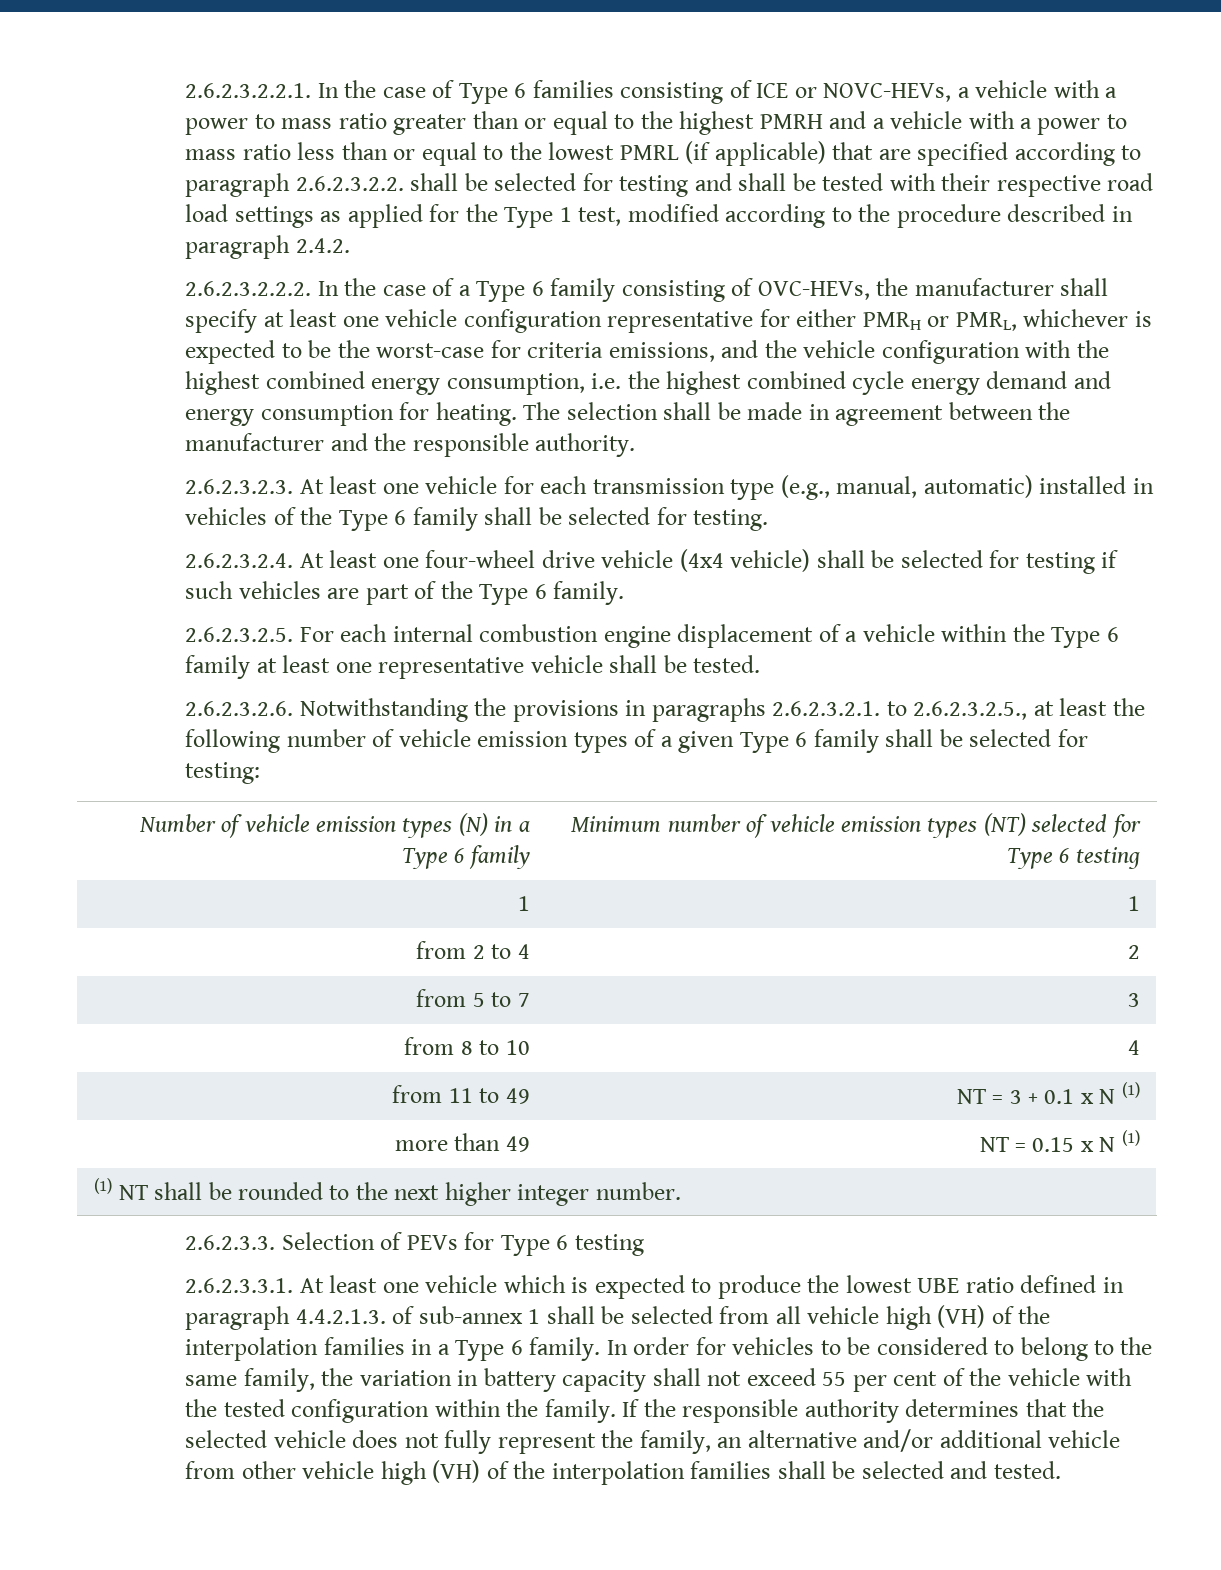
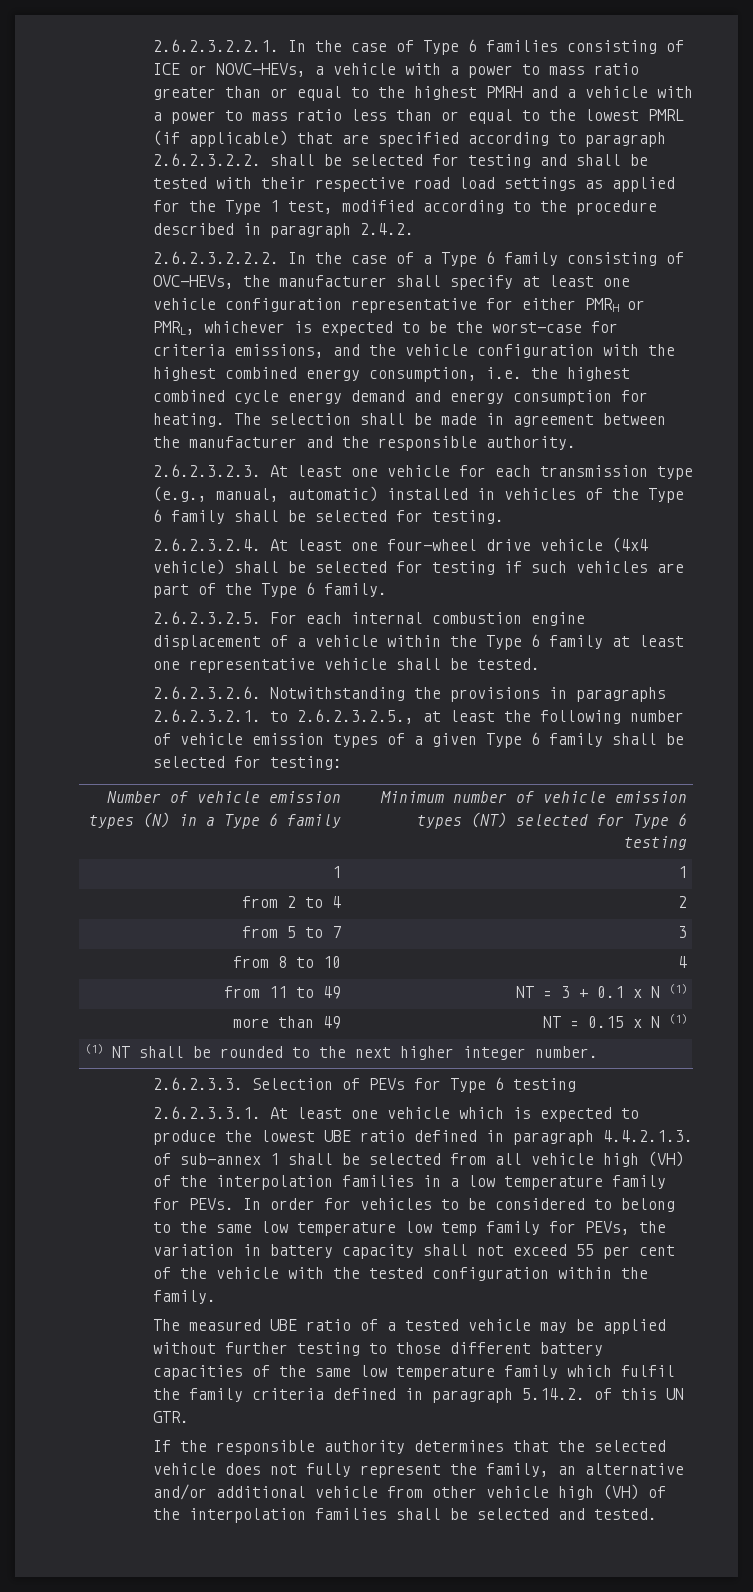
- 2.6.2.3.3.1. At least one vehicle which is expected to produce the lowest UBE ratio defined in paragraph 4.4.2.1.3. of sub-annex 1 shall be selected from all vehicle high (VH) of the interpolation families in a Type 6 family.
+ 2.6.2.3.3.1. At least one vehicle which is expected to produce the lowest UBE ratio defined in paragraph 4.4.2.1.3. of sub-annex 1 shall be selected from all vehicle high (VH) of the interpolation families in a low temperature family for PEVs.
- In order for vehicles to be considered to belong to the same family, the variation in battery capacity shall not exceed 55 per cent of the vehicle with the tested configuration within the family. If the responsible authority determines that the selected vehicle does not fully represent the family, an alternative and/or additional vehicle from other vehicle high (VH) of the interpolation families shall be selected and tested.
+ In order for vehicles to be considered to belong to the same low temperature low temp family for PEVs, the variation in battery capacity shall not exceed 55 per cent of the vehicle with the tested configuration within the family.
+ The measured UBE ratio of a tested vehicle may be applied without further testing to those different battery capacities of the same low temperature family which fulfil the family criteria defined in paragraph 5.14.2. of this UN GTR.
+ If the responsible authority determines that the selected vehicle does not fully represent the family, an alternative and/or additional vehicle from other vehicle high (VH) of the interpolation families shall be selected and tested.

